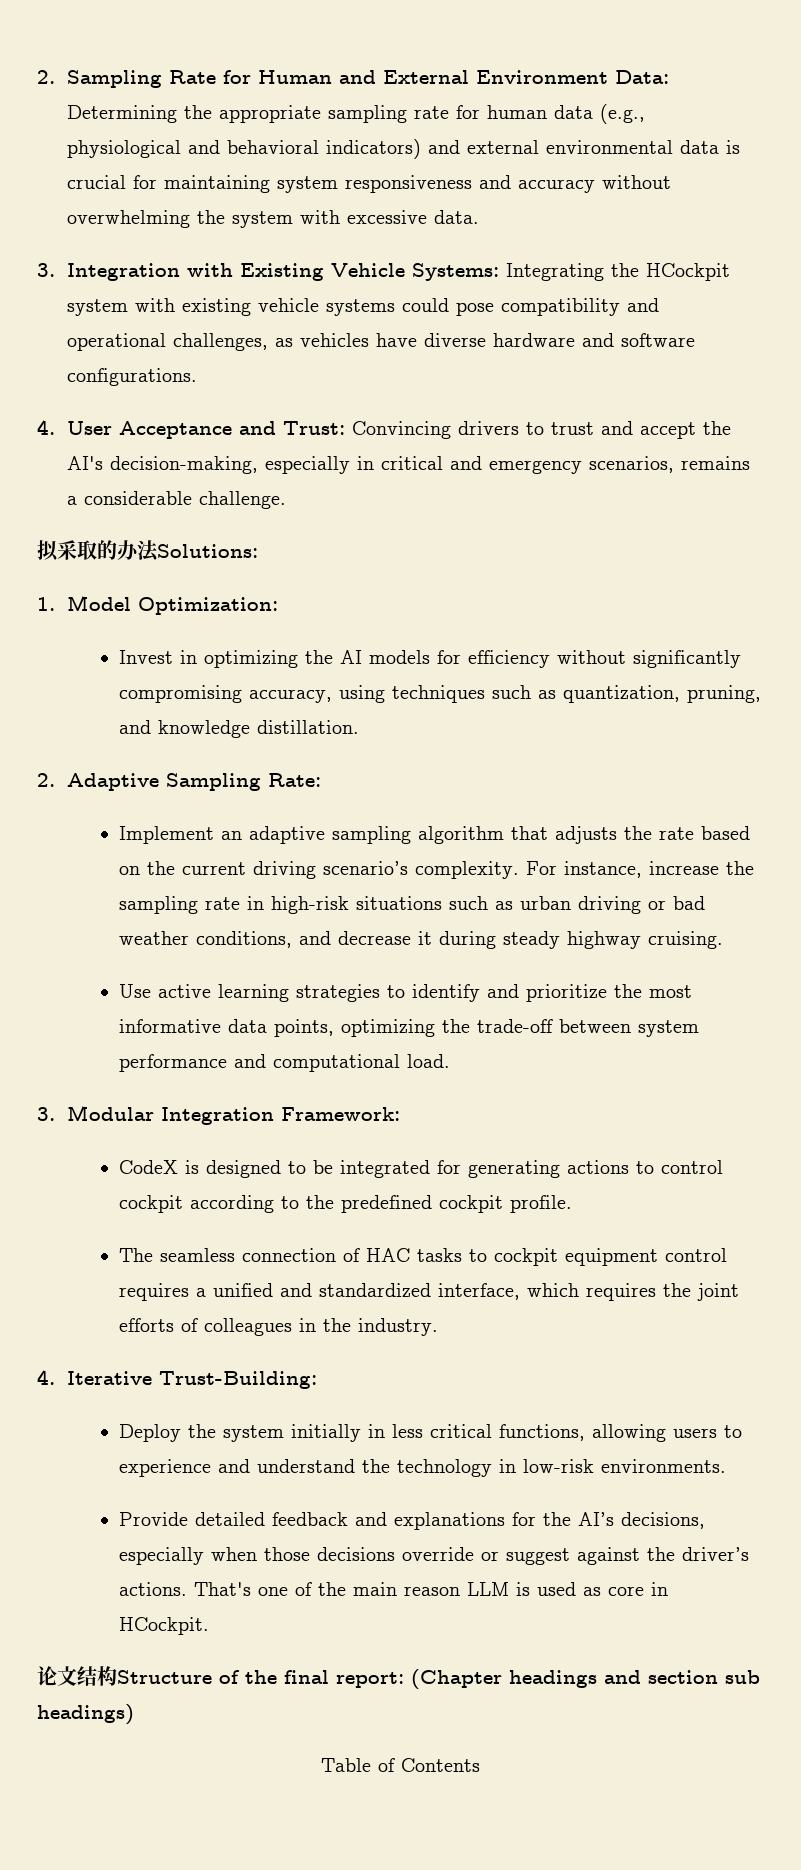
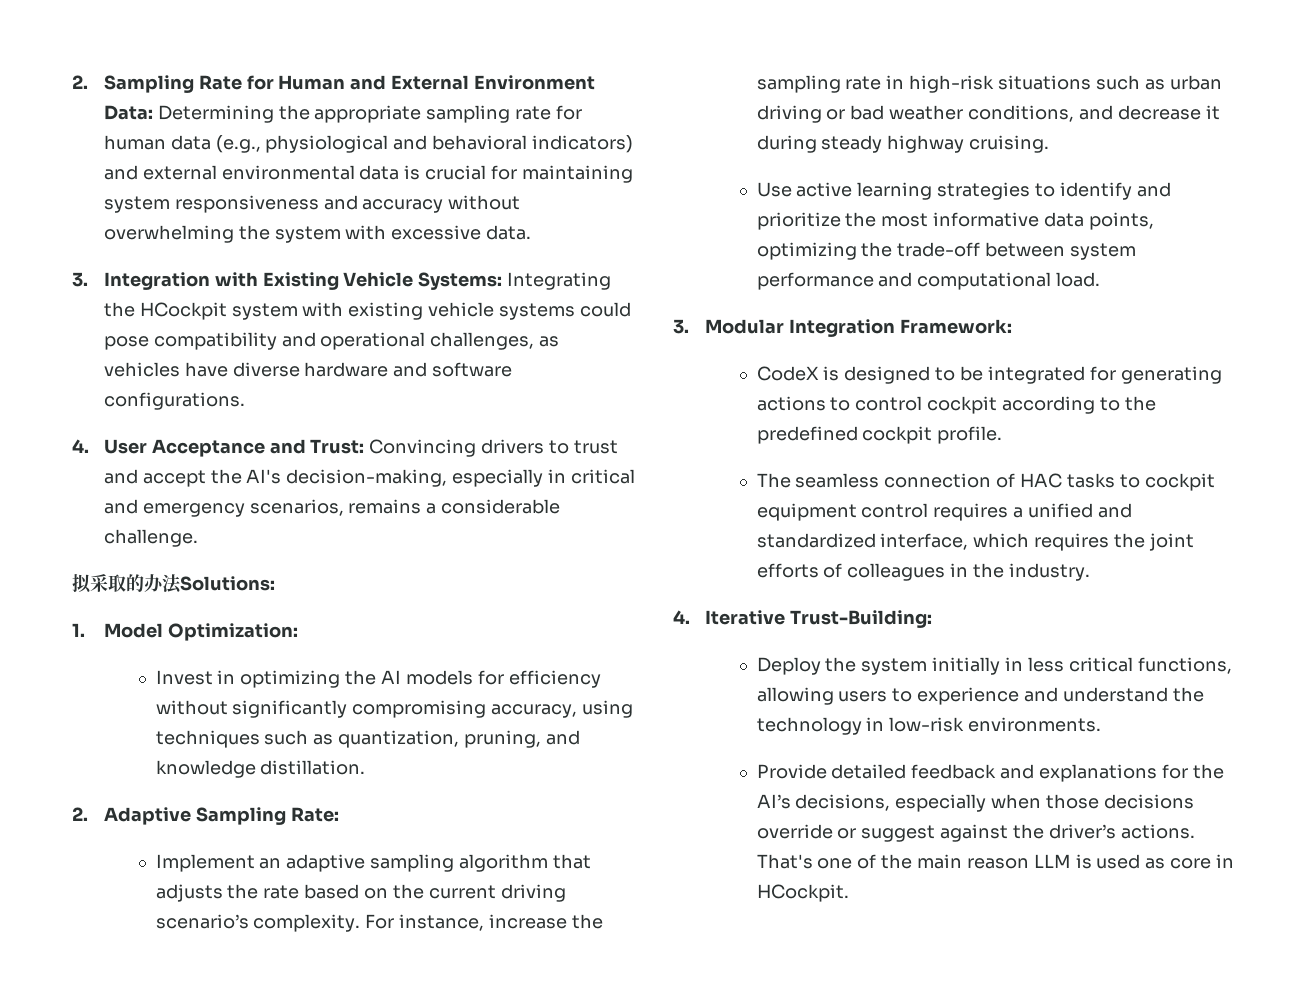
- 论文结构Structure of the final report: (Chapter headings and section sub headings)
- Table of Contents

